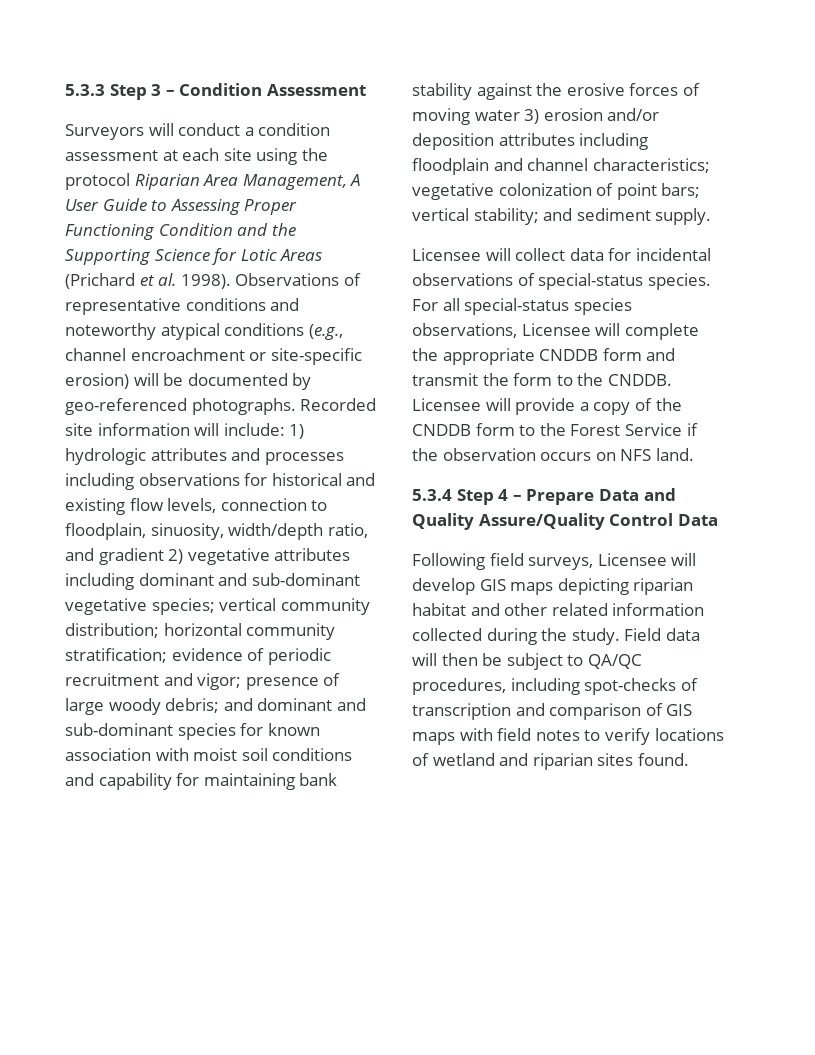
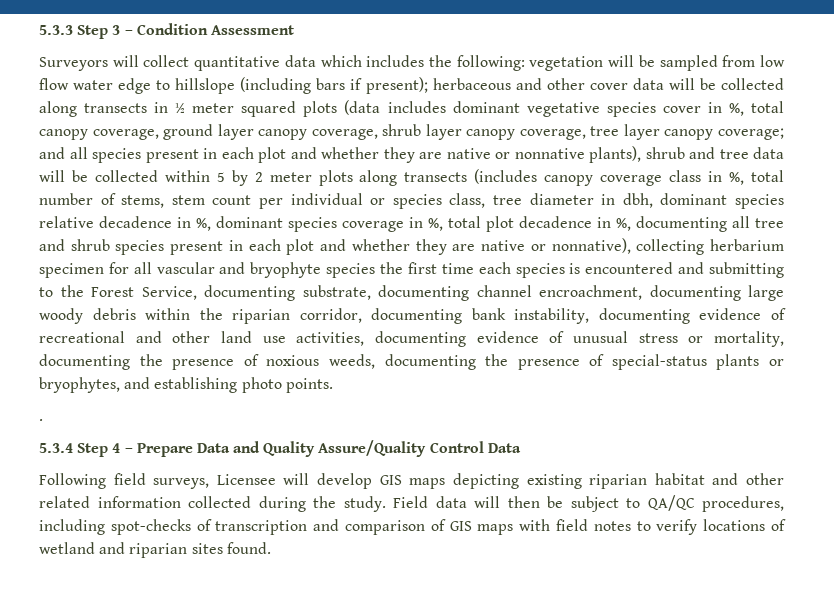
- Surveyors will conduct a condition assessment at each site using the protocol Riparian Area Management, A User Guide to Assessing Proper Functioning Condition and the Supporting Science for Lotic Areas (Prichard et al. 1998). Observations of representative conditions and noteworthy atypical conditions (e.g., channel encroachment or site-specific erosion) will be documented by geo-referenced photographs. Recorded site information will include: 1) hydrologic attributes and processes including observations for historical and existing flow levels, connection to floodplain, sinuosity, width/depth ratio, and gradient 2) vegetative attributes including dominant and sub-dominant vegetative species; vertical community distribution; horizontal community stratification; evidence of periodic recruitment and vigor; presence of large woody debris; and dominant and sub-dominant species for known association with moist soil conditions and capability for maintaining bank stability against the erosive forces of moving water 3) erosion and/or deposition attributes including floodplain and channel characteristics; vegetative colonization of point bars; vertical stability; and sediment supply.
- Licensee will collect data for incidental observations of special-status species. For all special-status species observations, Licensee will complete the appropriate CNDDB form and transmit the form to the CNDDB. Licensee will provide a copy of the CNDDB form to the Forest Service if the observation occurs on NFS land.
+ Surveyors will collect quantitative data which includes the following: vegetation will be sampled from low flow water edge to hillslope (including bars if present); herbaceous and other cover data will be collected along transects in ½ meter squared plots (data includes dominant vegetative species cover in %, total canopy coverage, ground layer canopy coverage, shrub layer canopy coverage, tree layer canopy coverage; and all species present in each plot and whether they are native or nonnative plants), shrub and tree data will be collected within 5 by 2 meter plots along transects (includes canopy coverage class in %, total number of stems, stem count per individual or species class, tree diameter in dbh, dominant species relative decadence in %, dominant species coverage in %, total plot decadence in %, documenting all tree and shrub species present in each plot and whether they are native or nonnative), collecting herbarium specimen for all vascular and bryophyte species the first time each species is encountered and submitting to the Forest Service, documenting substrate, documenting channel encroachment, documenting large woody debris within the riparian corridor, documenting bank instability, documenting evidence of recreational and other land use activities, documenting evidence of unusual stress or mortality, documenting the presence of noxious weeds, documenting the presence of special-status plants or bryophytes, and establishing photo points.
+ .
- Following field surveys, Licensee will develop GIS maps depicting riparian habitat and other related information collected during the study.
+ Following field surveys, Licensee will develop GIS maps depicting existing riparian habitat and other related information collected during the study.

